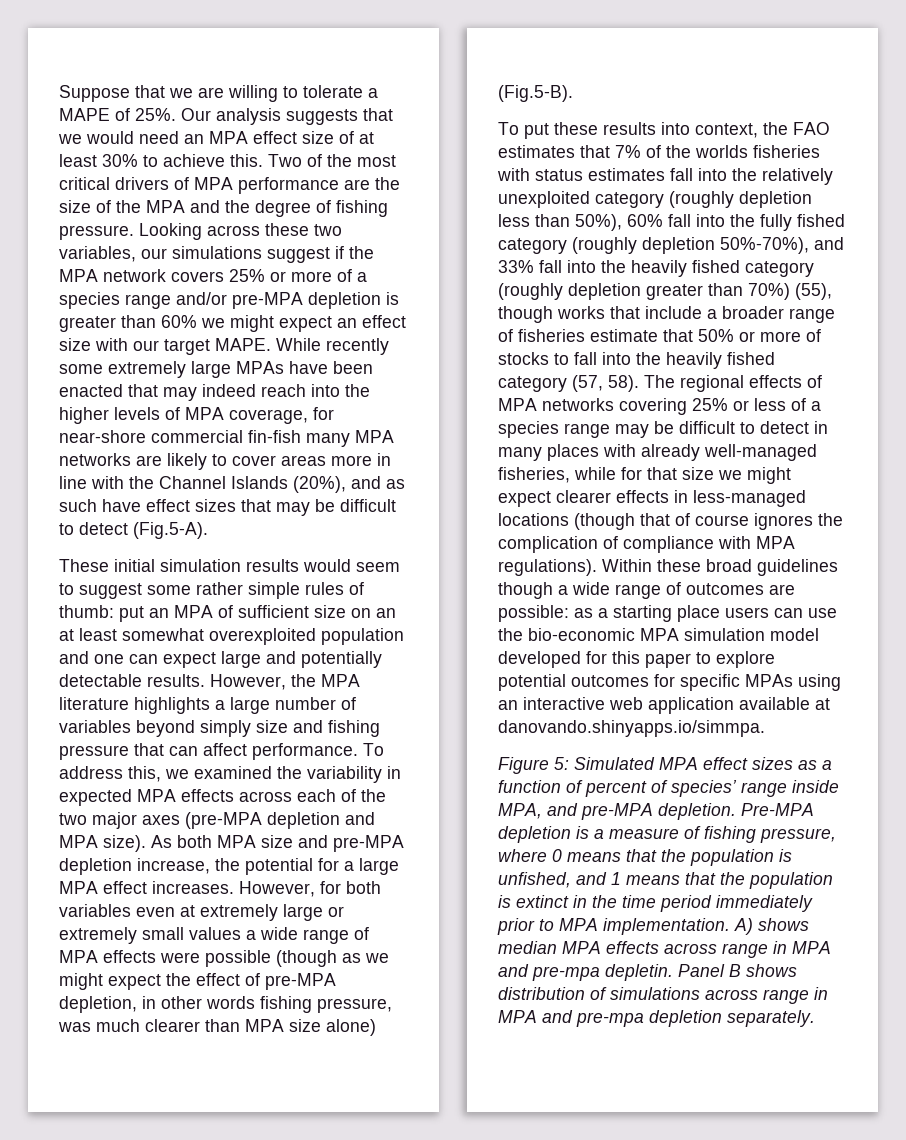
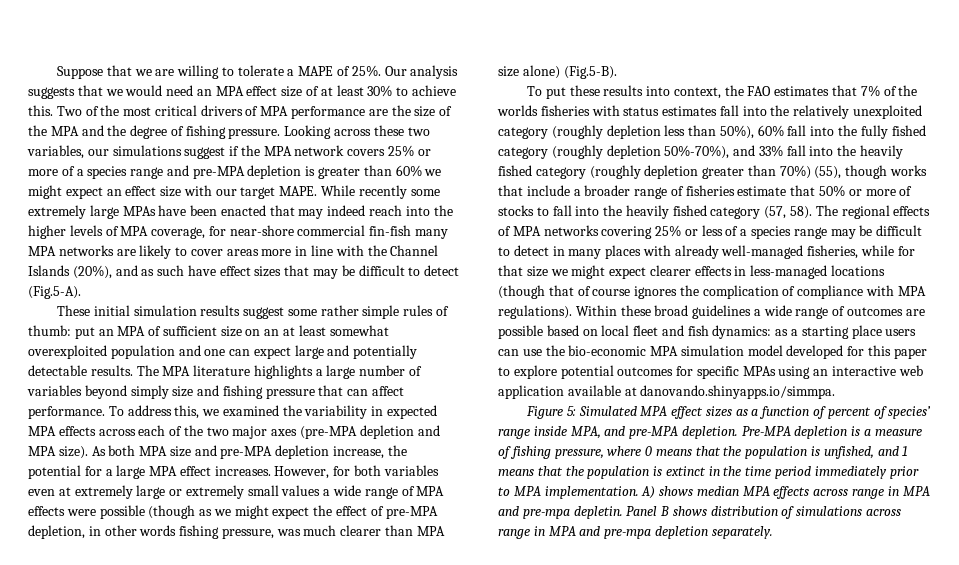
- Looking across these two variables, our simulations suggest if the MPA network covers 25% or more of a species range and/or pre-MPA depletion is greater than 60% we might expect an effect size with our target MAPE.
+ Looking across these two variables, our simulations suggest if the MPA network covers 25% or more of a species range and pre-MPA depletion is greater than 60% we might expect an effect size with our target MAPE.
- These initial simulation results would seem to suggest some rather simple rules of thumb: put an MPA of sufficient size on an at least somewhat overexploited population and one can expect large and potentially detectable results.
+ These initial simulation results suggest some rather simple rules of thumb: put an MPA of sufficient size on an at least somewhat overexploited population and one can expect large and potentially detectable results.
- However, the MPA literature highlights a large number of variables beyond simply size and fishing pressure that can affect performance.
+ The MPA literature highlights a large number of variables beyond simply size and fishing pressure that can affect performance.
- Within these broad guidelines though a wide range of outcomes are possible: as a starting place users can use the bio-economic MPA simulation model developed for this paper to explore potential outcomes for specific MPAs using an interactive web application available at danovando.shinyapps.io/simmpa.
+ Within these broad guidelines a wide range of outcomes are possible based on local fleet and fish dynamics: as a starting place users can use the bio-economic MPA simulation model developed for this paper to explore potential outcomes for specific MPAs using an interactive web application available at danovando.shinyapps.io/simmpa.

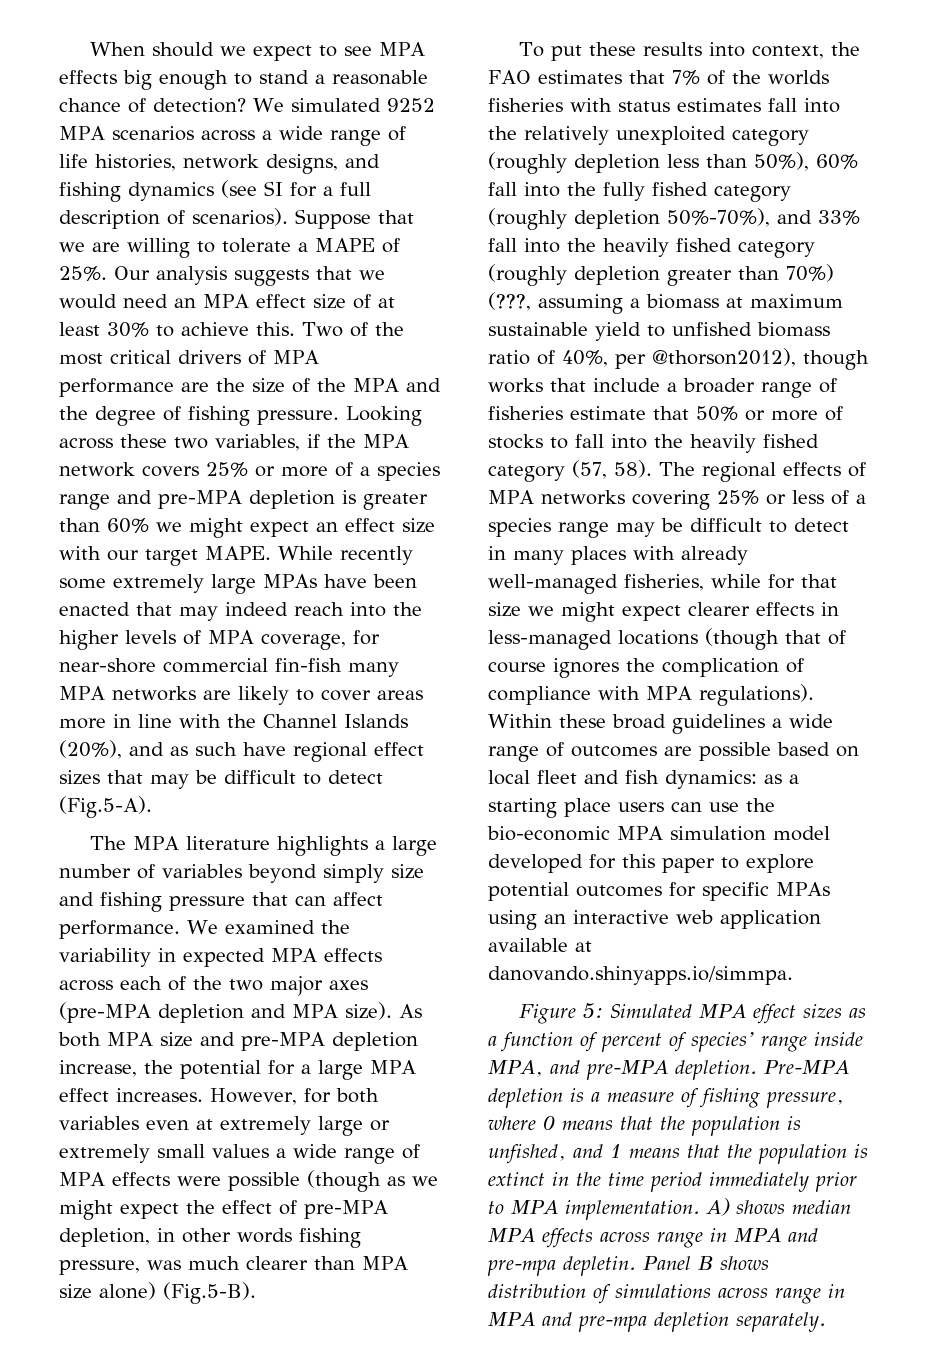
+ When should we expect to see MPA effects big enough to stand a reasonable chance of detection? We simulated 9252 MPA scenarios across a wide range of life histories, network designs, and fishing dynamics (see SI for a full description of scenarios).
- Looking across these two variables, our simulations suggest if the MPA network covers 25% or more of a species range and pre-MPA depletion is greater than 60% we might expect an effect size with our target MAPE.
+ Looking across these two variables, if the MPA network covers 25% or more of a species range and pre-MPA depletion is greater than 60% we might expect an effect size with our target MAPE.
- While recently some extremely large MPAs have been enacted that may indeed reach into the higher levels of MPA coverage, for near-shore commercial fin-fish many MPA networks are likely to cover areas more in line with the Channel Islands (20%), and as such have effect sizes that may be difficult to detect (Fig.5-A).
+ While recently some extremely large MPAs have been enacted that may indeed reach into the higher levels of MPA coverage, for near-shore commercial fin-fish many MPA networks are likely to cover areas more in line with the Channel Islands (20%), and as such have regional effect sizes that may be difficult to detect (Fig.5-A).
- These initial simulation results suggest some rather simple rules of thumb: put an MPA of sufficient size on an at least somewhat overexploited population and one can expect large and potentially detectable results.
- To address this, we examined the variability in expected MPA effects across each of the two major axes (pre-MPA depletion and MPA size).
+ We examined the variability in expected MPA effects across each of the two major axes (pre-MPA depletion and MPA size).
- To put these results into context, the FAO estimates that 7% of the worlds fisheries with status estimates fall into the relatively unexploited category (roughly depletion less than 50%), 60% fall into the fully fished category (roughly depletion 50%-70%), and 33% fall into the heavily fished category (roughly depletion greater than 70%) (55), though works that include a broader range of fisheries estimate that 50% or more of stocks to fall into the heavily fished category (57, 58).
+ To put these results into context, the FAO estimates that 7% of the worlds fisheries with status estimates fall into the relatively unexploited category (roughly depletion less than 50%), 60% fall into the fully fished category (roughly depletion 50%-70%), and 33% fall into the heavily fished category (roughly depletion greater than 70%) (???, assuming a biomass at maximum sustainable yield to unfished biomass ratio of 40%, per @thorson2012), though works that include a broader range of fisheries estimate that 50% or more of stocks to fall into the heavily fished category (57, 58).

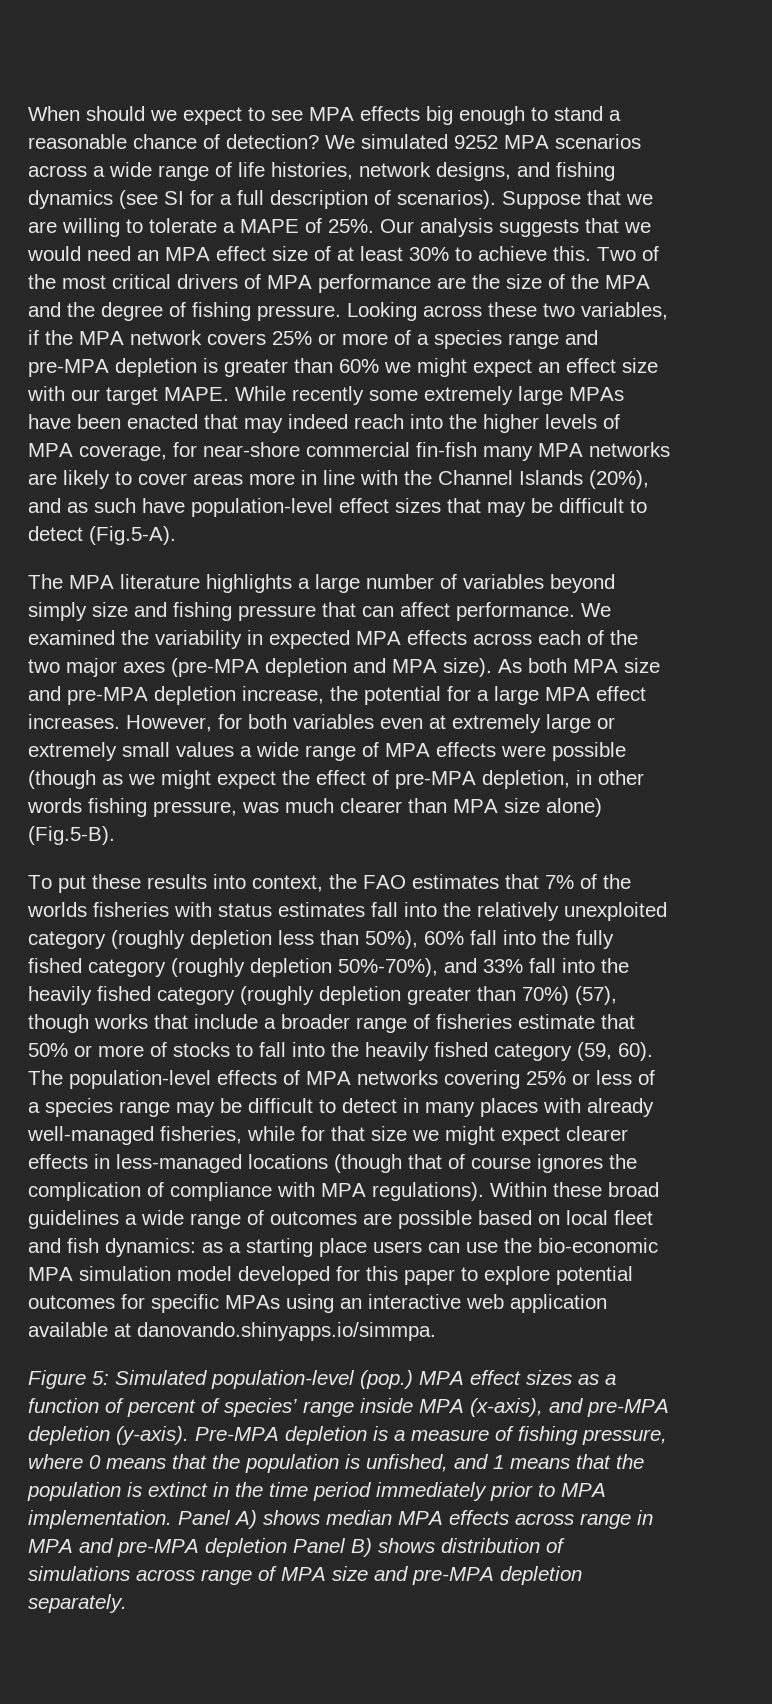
- While recently some extremely large MPAs have been enacted that may indeed reach into the higher levels of MPA coverage, for near-shore commercial fin-fish many MPA networks are likely to cover areas more in line with the Channel Islands (20%), and as such have regional effect sizes that may be difficult to detect (Fig.5-A).
+ While recently some extremely large MPAs have been enacted that may indeed reach into the higher levels of MPA coverage, for near-shore commercial fin-fish many MPA networks are likely to cover areas more in line with the Channel Islands (20%), and as such have population-level effect sizes that may be difficult to detect (Fig.5-A).
- To put these results into context, the FAO estimates that 7% of the worlds fisheries with status estimates fall into the relatively unexploited category (roughly depletion less than 50%), 60% fall into the fully fished category (roughly depletion 50%-70%), and 33% fall into the heavily fished category (roughly depletion greater than 70%) (???, assuming a biomass at maximum sustainable yield to unfished biomass ratio of 40%, per @thorson2012), though works that include a broader range of fisheries estimate that 50% or more of stocks to fall into the heavily fished category (57, 58). The regional effects of MPA networks covering 25% or less of a species range may be difficult to detect in many places with already well-managed fisheries, while for that size we might expect clearer effects in less-managed locations (though that of course ignores the complication of compliance with MPA regulations).
+ To put these results into context, the FAO estimates that 7% of the worlds fisheries with status estimates fall into the relatively unexploited category (roughly depletion less than 50%), 60% fall into the fully fished category (roughly depletion 50%-70%), and 33% fall into the heavily fished category (roughly depletion greater than 70%) (57), though works that include a broader range of fisheries estimate that 50% or more of stocks to fall into the heavily fished category (59, 60). The population-level effects of MPA networks covering 25% or less of a species range may be difficult to detect in many places with already well-managed fisheries, while for that size we might expect clearer effects in less-managed locations (though that of course ignores the complication of compliance with MPA regulations).
- Figure 5: Simulated MPA effect sizes as a function of percent of species’ range inside MPA, and pre-MPA depletion.
+ Figure 5: Simulated population-level (pop.) MPA effect sizes as a function of percent of species’ range inside MPA (x-axis), and pre-MPA depletion (y-axis).
- A) shows median MPA effects across range in MPA and pre-mpa depletin. Panel B shows distribution of simulations across range in MPA and pre-mpa depletion separately.
+ Panel A) shows median MPA effects across range in MPA and pre-MPA depletion Panel B) shows distribution of simulations across range of MPA size and pre-MPA depletion separately.

